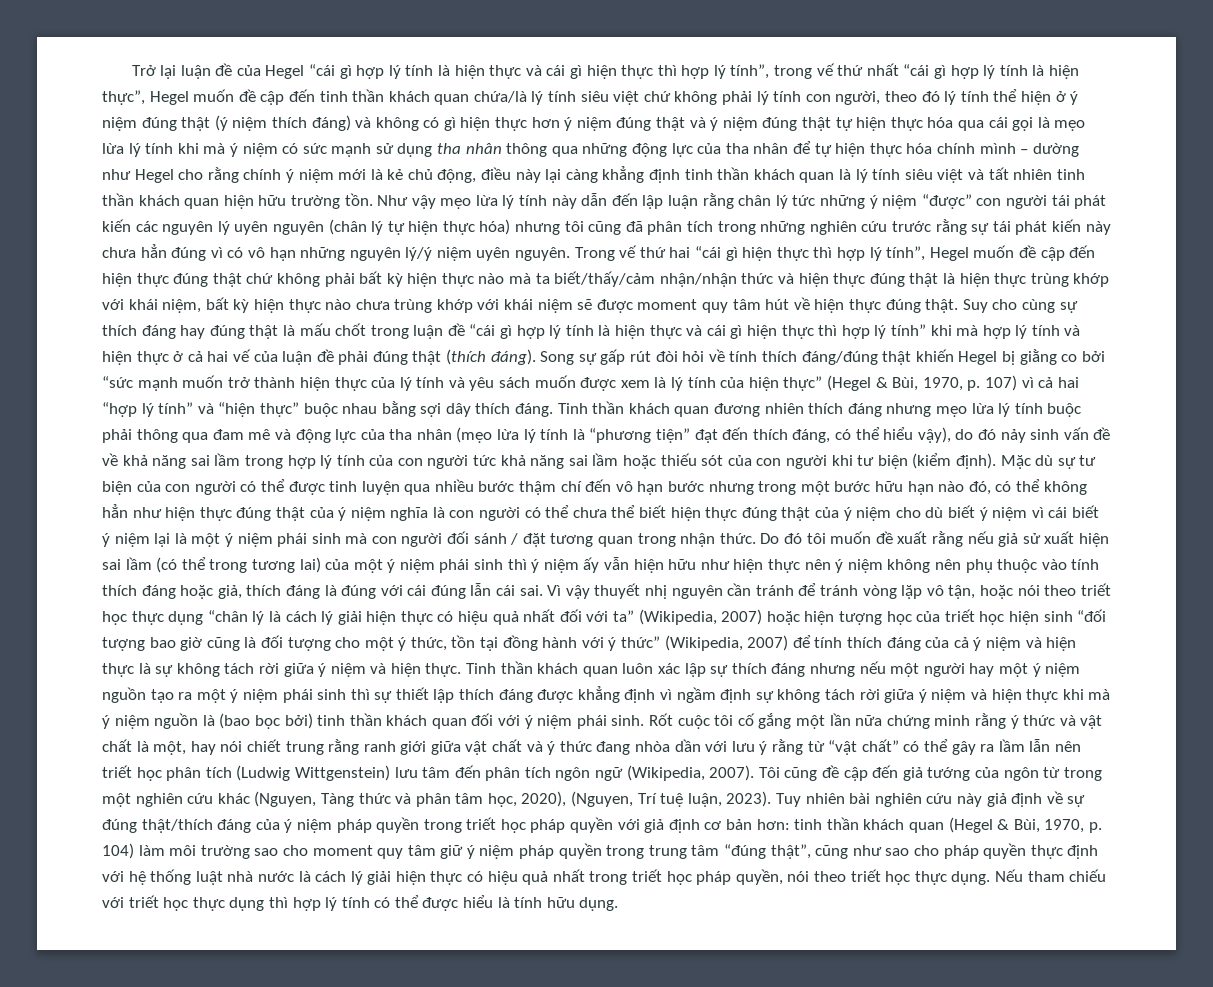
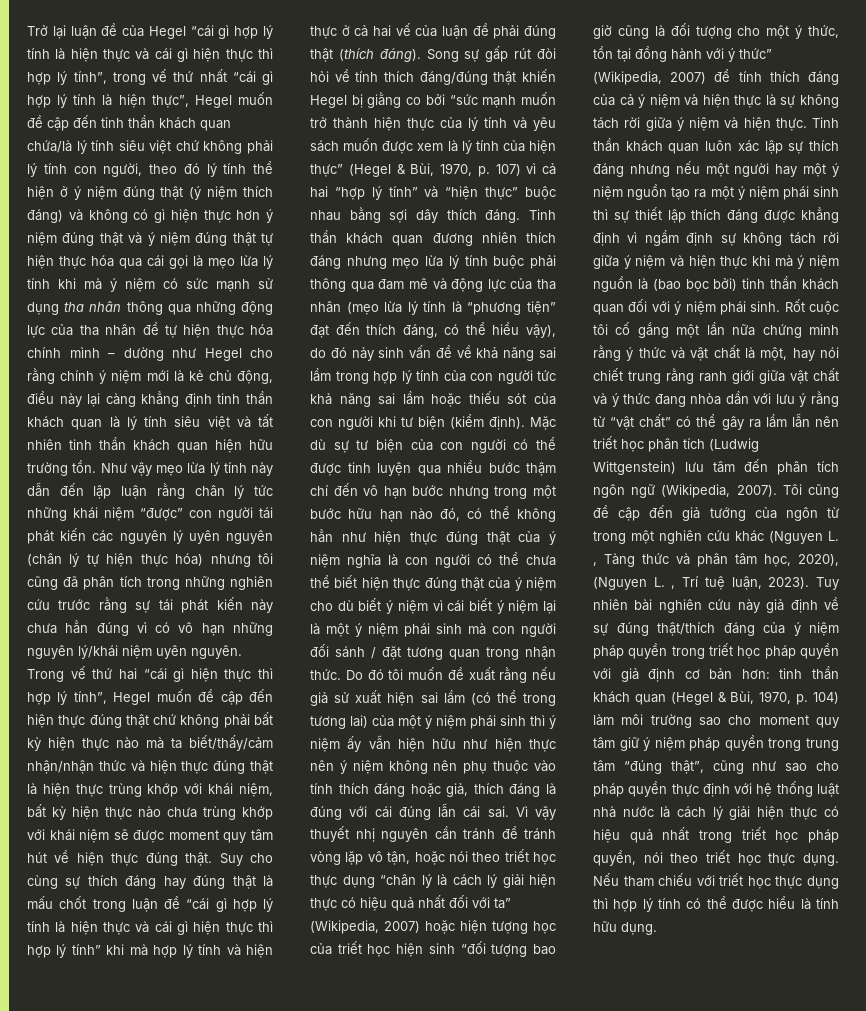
- Như vậy mẹo lừa lý tính này dẫn đến lập luận rằng chân lý tức những ý niệm “được” con người tái phát kiến các nguyên lý uyên nguyên (chân lý tự hiện thực hóa) nhưng tôi cũng đã phân tích trong những nghiên cứu trước rằng sự tái phát kiến này chưa hẳn đúng vì có vô hạn những nguyên lý/ý niệm uyên nguyên.
+ Như vậy mẹo lừa lý tính này dẫn đến lập luận rằng chân lý tức những khái niệm “được” con người tái phát kiến các nguyên lý uyên nguyên (chân lý tự hiện thực hóa) nhưng tôi cũng đã phân tích trong những nghiên cứu trước rằng sự tái phát kiến này chưa hẳn đúng vì có vô hạn những nguyên lý/khái niệm uyên nguyên.
- Tôi cũng đề cập đến giả tướng của ngôn từ trong một nghiên cứu khác (Nguyen, Tàng thức và phân tâm học, 2020), (Nguyen, Trí tuệ luận, 2023).
+ Tôi cũng đề cập đến giả tướng của ngôn từ trong một nghiên cứu khác (Nguyen L. , Tàng thức và phân tâm học, 2020), (Nguyen L. , Trí tuệ luận, 2023).

